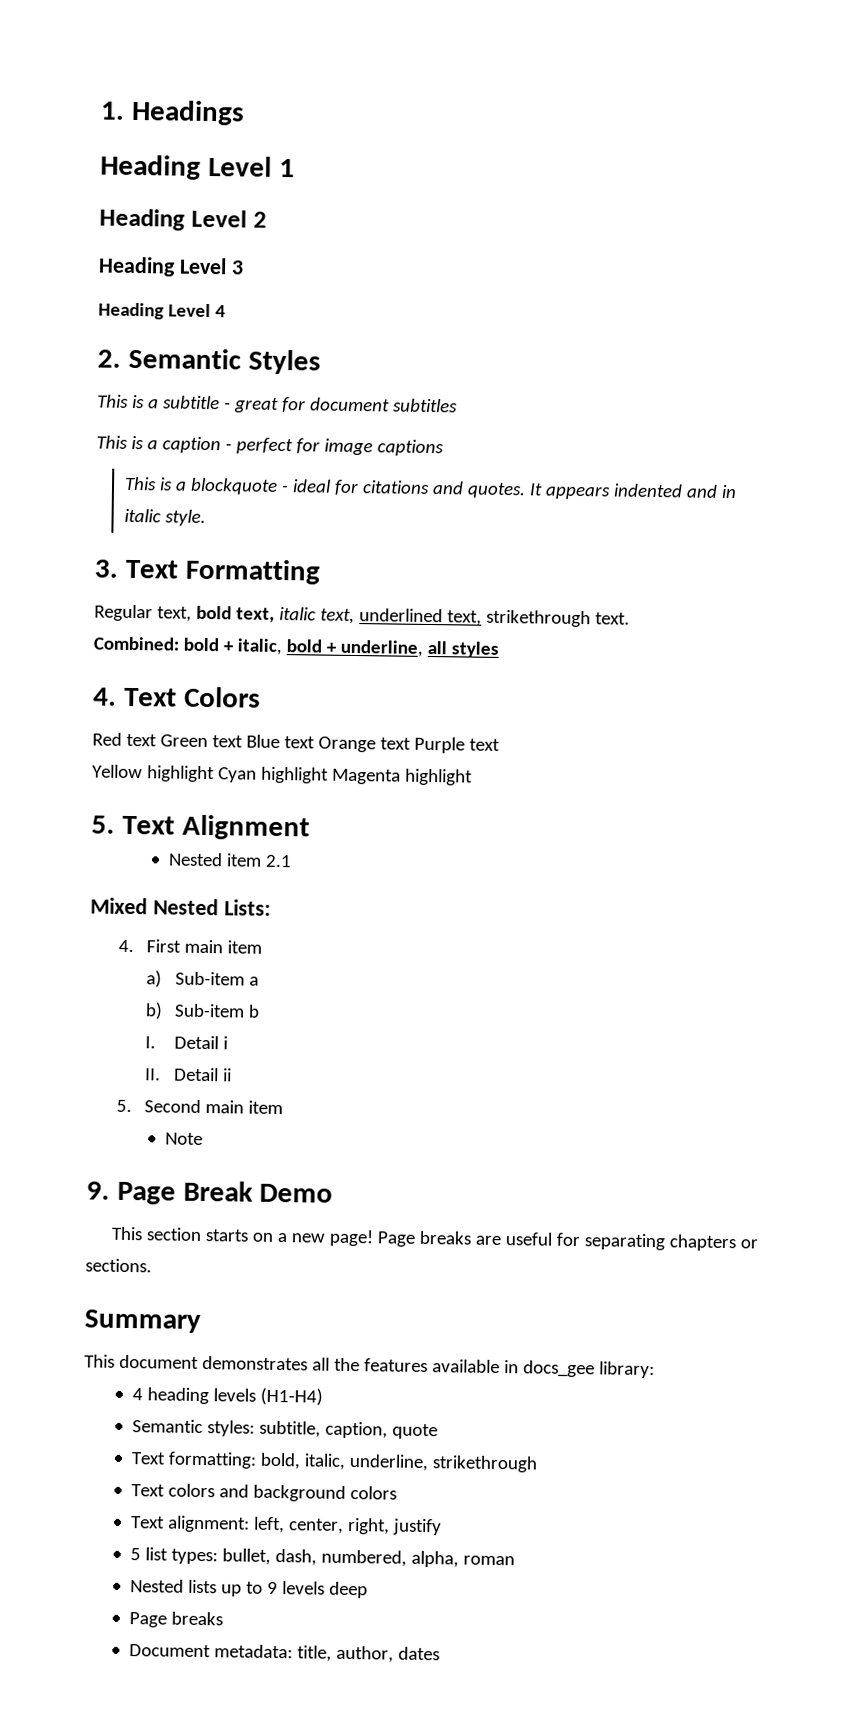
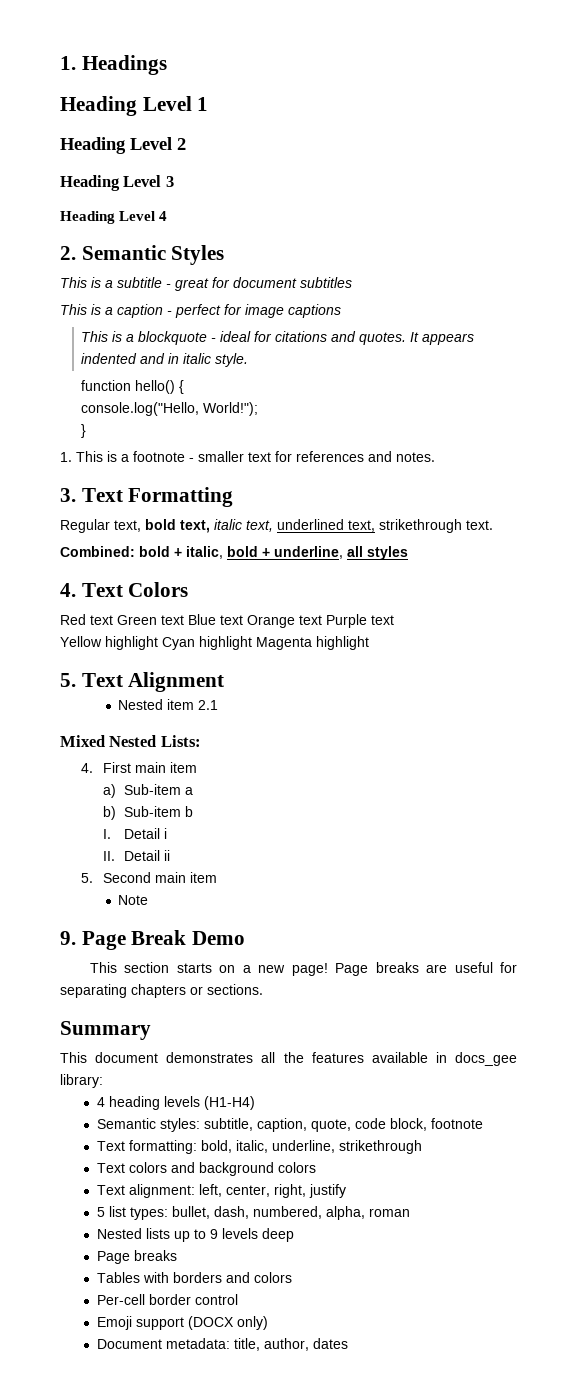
+ function hello() {
+ console.log("Hello, World!");
+ }
+ 1. This is a footnote - smaller text for references and notes.
- Semantic styles: subtitle, caption, quote
+ Semantic styles: subtitle, caption, quote, code block, footnote
+ Tables with borders and colors
+ Per-cell border control
+ Emoji support (DOCX only)

